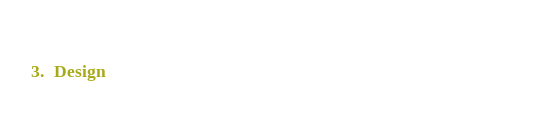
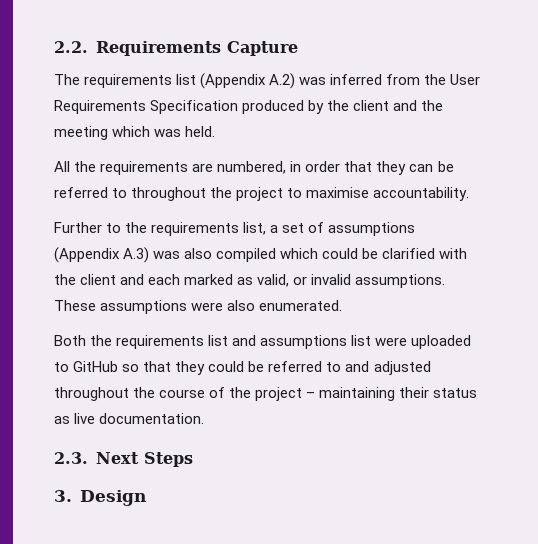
+ 2.2. Requirements Capture
+ The requirements list (Appendix A.2) was inferred from the User Requirements Specification produced by the client and the meeting which was held.
+ All the requirements are numbered, in order that they can be referred to throughout the project to maximise accountability.
+ Further to the requirements list, a set of assumptions (Appendix A.3) was also compiled which could be clarified with the client and each marked as valid, or invalid assumptions. These assumptions were also enumerated.
+ Both the requirements list and assumptions list were uploaded to GitHub so that they could be referred to and adjusted throughout the course of the project – maintaining their status as live documentation.
+ 2.3. Next Steps

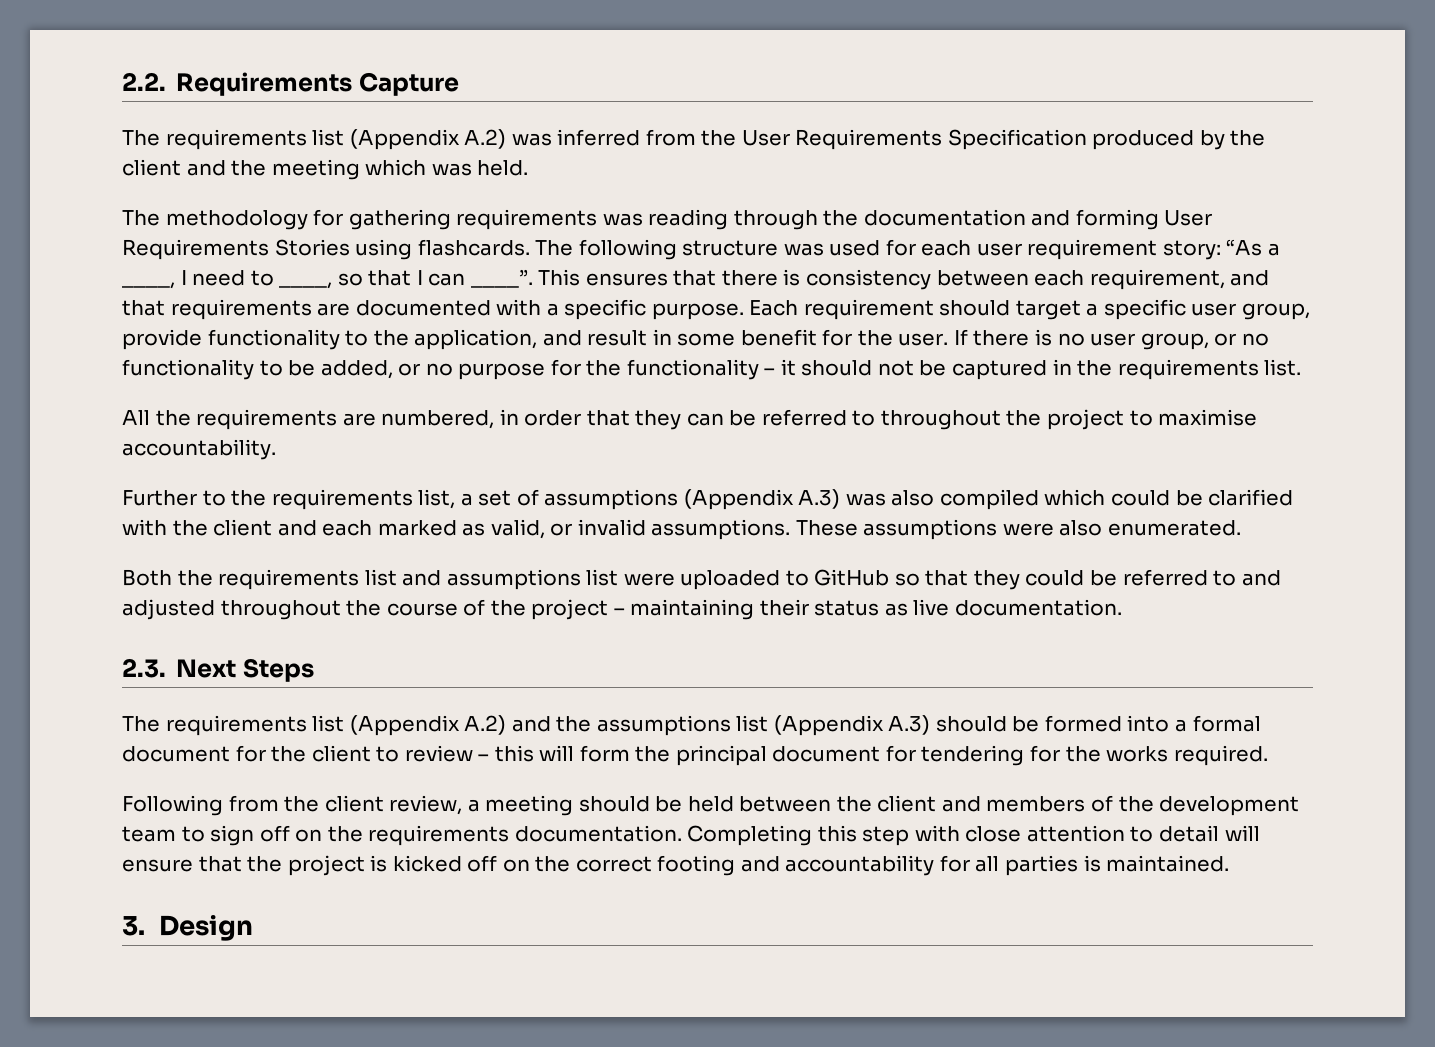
+ The methodology for gathering requirements was reading through the documentation and forming User Requirements Stories using flashcards. The following structure was used for each user requirement story: “As a ____, I need to ____, so that I can ____”. This ensures that there is consistency between each requirement, and that requirements are documented with a specific purpose. Each requirement should target a specific user group, provide functionality to the application, and result in some benefit for the user. If there is no user group, or no functionality to be added, or no purpose for the functionality – it should not be captured in the requirements list.
+ The requirements list (Appendix A.2) and the assumptions list (Appendix A.3) should be formed into a formal document for the client to review – this will form the principal document for tendering for the works required.
+ Following from the client review, a meeting should be held between the client and members of the development team to sign off on the requirements documentation. Completing this step with close attention to detail will ensure that the project is kicked off on the correct footing and accountability for all parties is maintained.

